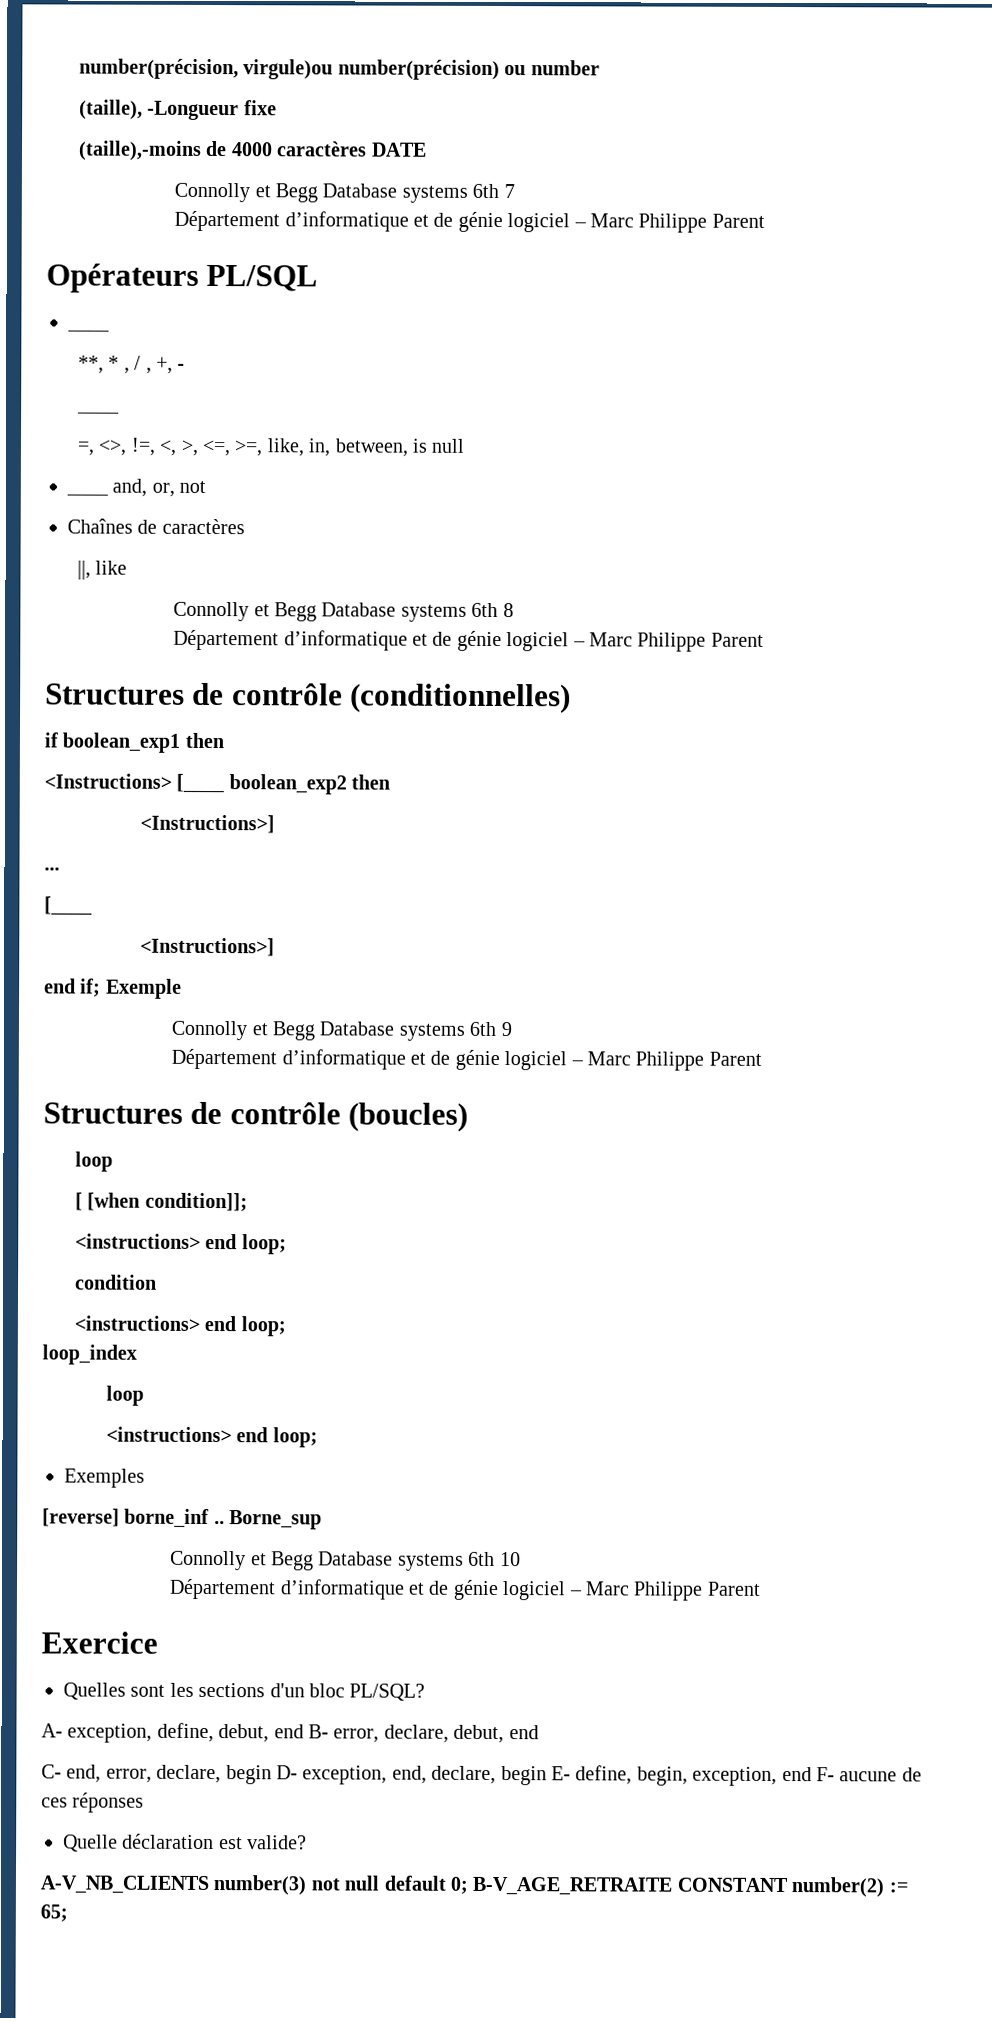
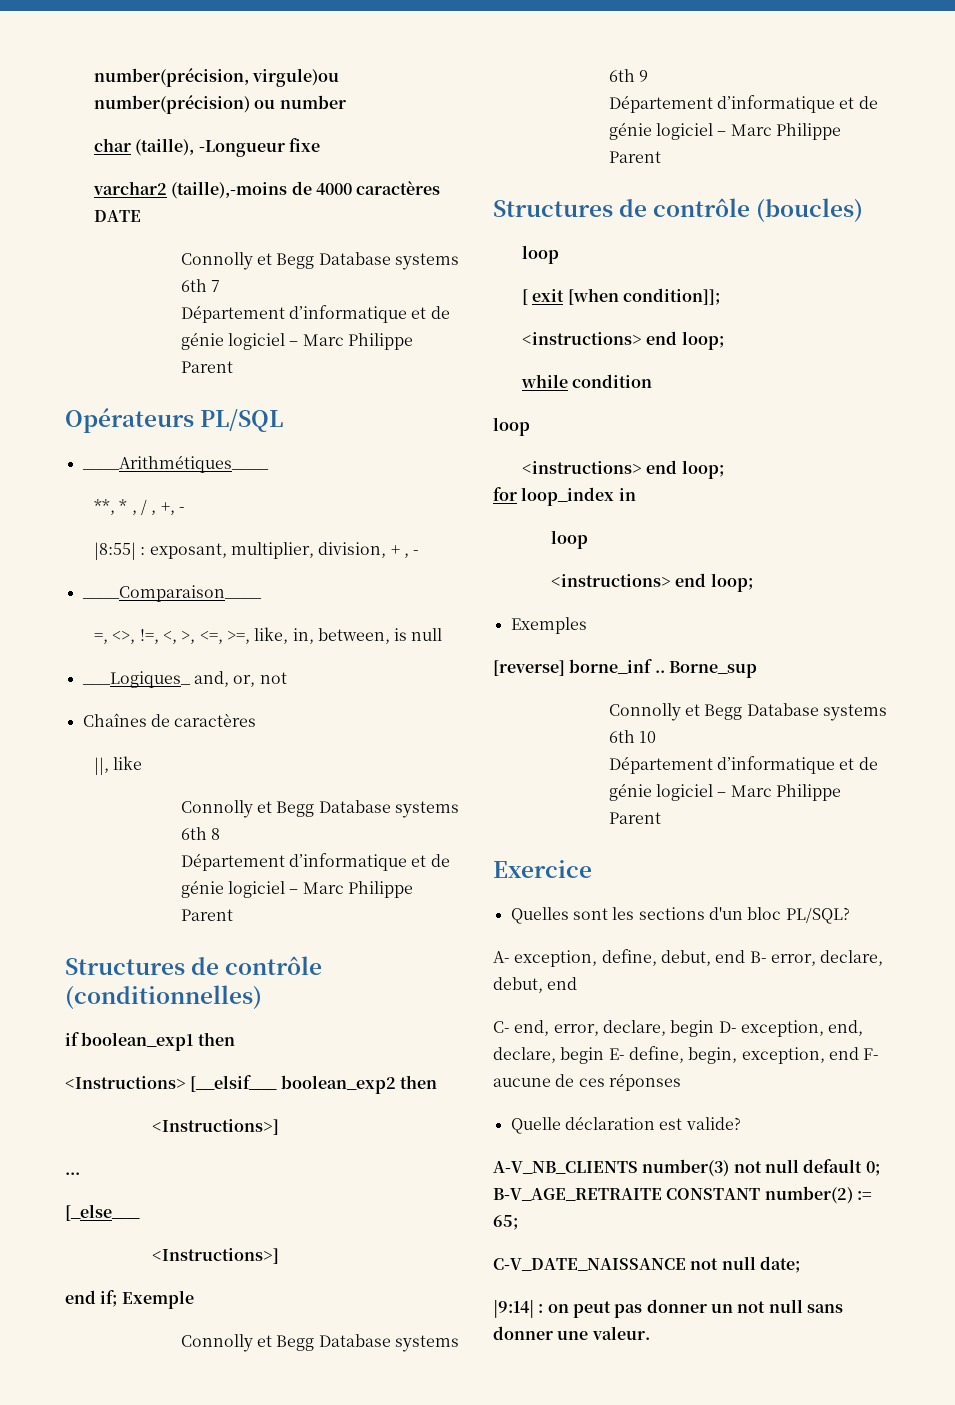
- (taille), -Longueur fixe
+ char (taille), -Longueur fixe
- (taille),-moins de 4000 caractères DATE
+ varchar2 (taille),-moins de 4000 caractères DATE
  Opérateurs PL/SQL
- ____
+ ____Arithmétiques____
  **, * , / , +, -
- ____
+ |8:55| : exposant, multiplier, division, + , -
+ ____Comparaison____
- ____ and, or, not
+ ___Logiques_ and, or, not
- <Instructions> [____ boolean_exp2 then
+ <Instructions> [__elsif___ boolean_exp2 then
  ...
- [____
+ [_else___
- [ [when condition]];
+ [ exit [when condition]];
- condition
+ while condition
+ loop
  <instructions> end loop;
- loop_index
+ for loop_index in
+ C-V_DATE_NAISSANCE not null date;
+ |9:14| : on peut pas donner un not null sans donner une valeur.

